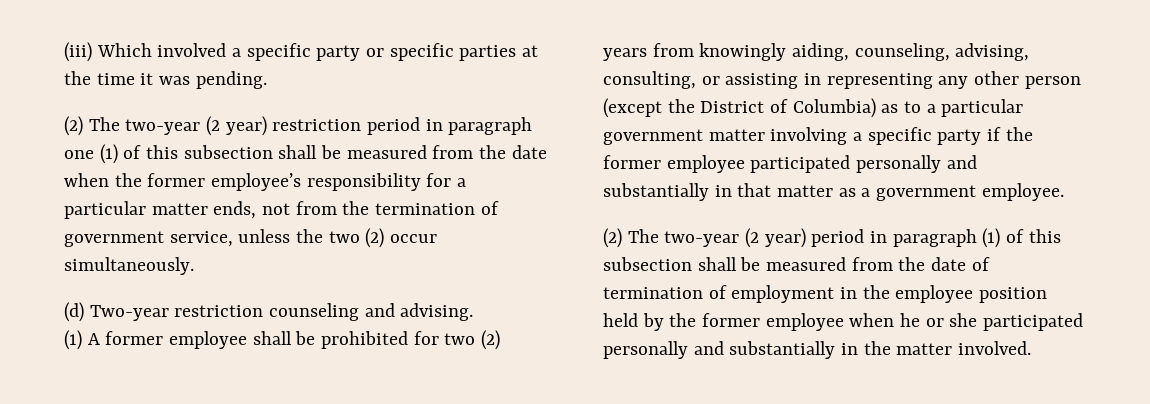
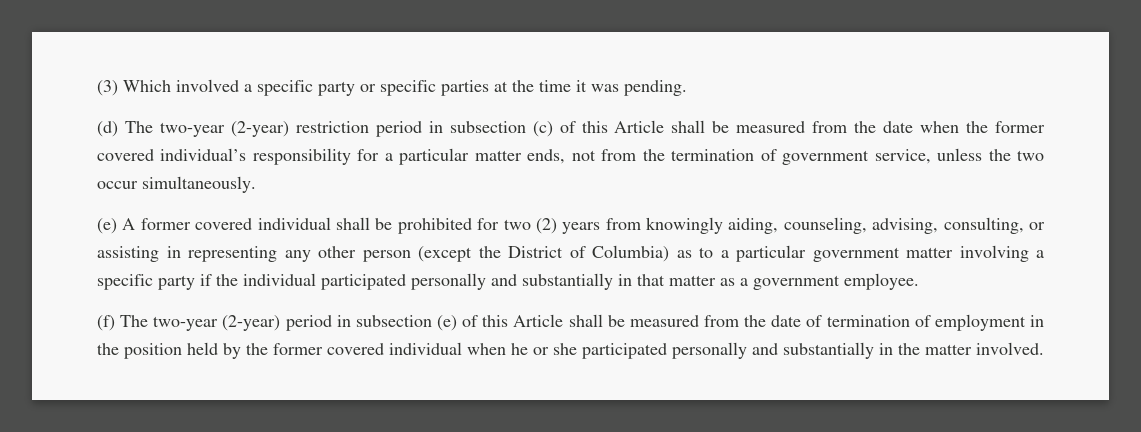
- (iii) Which involved a specific party or specific parties at the time it was pending.
+ (3) Which involved a specific party or specific parties at the time it was pending.
- (2) The two-year (2 year) restriction period in paragraph one (1) of this subsection shall be measured from the date when the former employee’s responsibility for a particular matter ends, not from the termination of government service, unless the two (2) occur simultaneously.
+ (d) The two-year (2-year) restriction period in subsection (c) of this Article shall be measured from the date when the former covered individual’s responsibility for a particular matter ends, not from the termination of government service, unless the two occur simultaneously.
- (d) Two-year restriction counseling and advising.
- (1) A former employee shall be prohibited for two (2) years from knowingly aiding, counseling, advising, consulting, or assisting in representing any other person (except the District of Columbia) as to a particular government matter involving a specific party if the former employee participated personally and substantially in that matter as a government employee.
+ (e) A former covered individual shall be prohibited for two (2) years from knowingly aiding, counseling, advising, consulting, or assisting in representing any other person (except the District of Columbia) as to a particular government matter involving a specific party if the individual participated personally and substantially in that matter as a government employee.
- (2) The two-year (2 year) period in paragraph (1) of this subsection shall be measured from the date of termination of employment in the employee position held by the former employee when he or she participated personally and substantially in the matter involved.
+ (f) The two-year (2-year) period in subsection (e) of this Article shall be measured from the date of termination of employment in the position held by the former covered individual when he or she participated personally and substantially in the matter involved.

